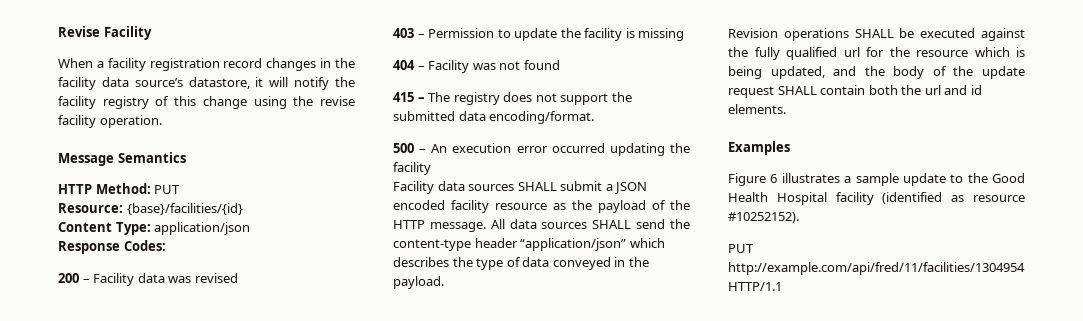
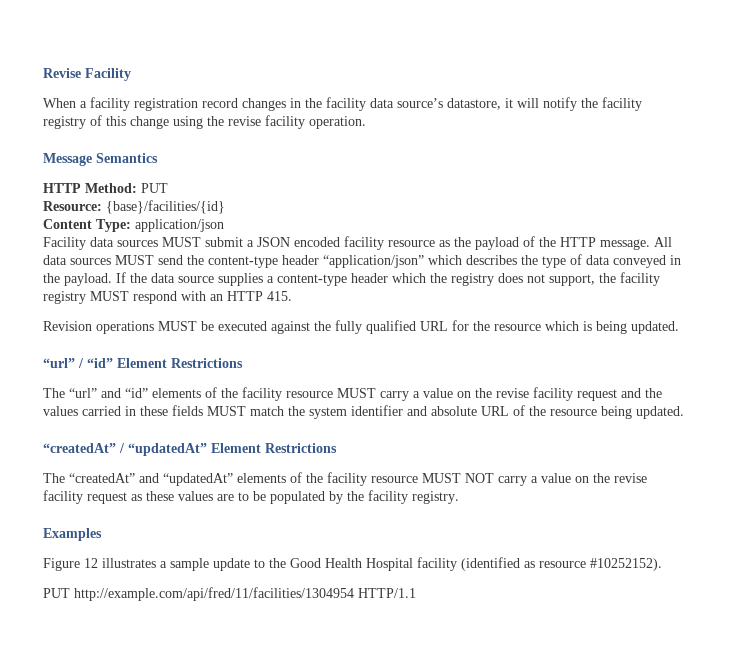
- Response Codes:
- 200 – Facility data was revised
- 403 – Permission to update the facility is missing
- 404 – Facility was not found
- 415 – The registry does not support the submitted data encoding/format.
- 500 – An execution error occurred updating the facility
- Facility data sources SHALL submit a JSON encoded facility resource as the payload of the HTTP message.
+ Facility data sources MUST submit a JSON encoded facility resource as the payload of the HTTP message.
- All data sources SHALL send the content-type header “application/json” which describes the type of data conveyed in the payload.
+ All data sources MUST send the content-type header “application/json” which describes the type of data conveyed in the payload. If the data source supplies a content-type header which the registry does not support, the facility registry MUST respond with an HTTP 415.
- Revision operations SHALL be executed against the fully qualified url for the resource which is being updated, and the body of the update request SHALL contain both the url and id elements.
+ Revision operations MUST be executed against the fully qualified URL for the resource which is being updated.
+ “url” / “id” Element Restrictions
+ The “url” and “id” elements of the facility resource MUST carry a value on the revise facility request and the values carried in these fields MUST match the system identifier and absolute URL of the resource being updated.
+ “createdAt” / “updatedAt” Element Restrictions
+ The “createdAt” and “updatedAt” elements of the facility resource MUST NOT carry a value on the revise facility request as these values are to be populated by the facility registry.
- Figure 6 illustrates a sample update to the Good Health Hospital facility (identified as resource #10252152).
+ Figure 12 illustrates a sample update to the Good Health Hospital facility (identified as resource #10252152).

